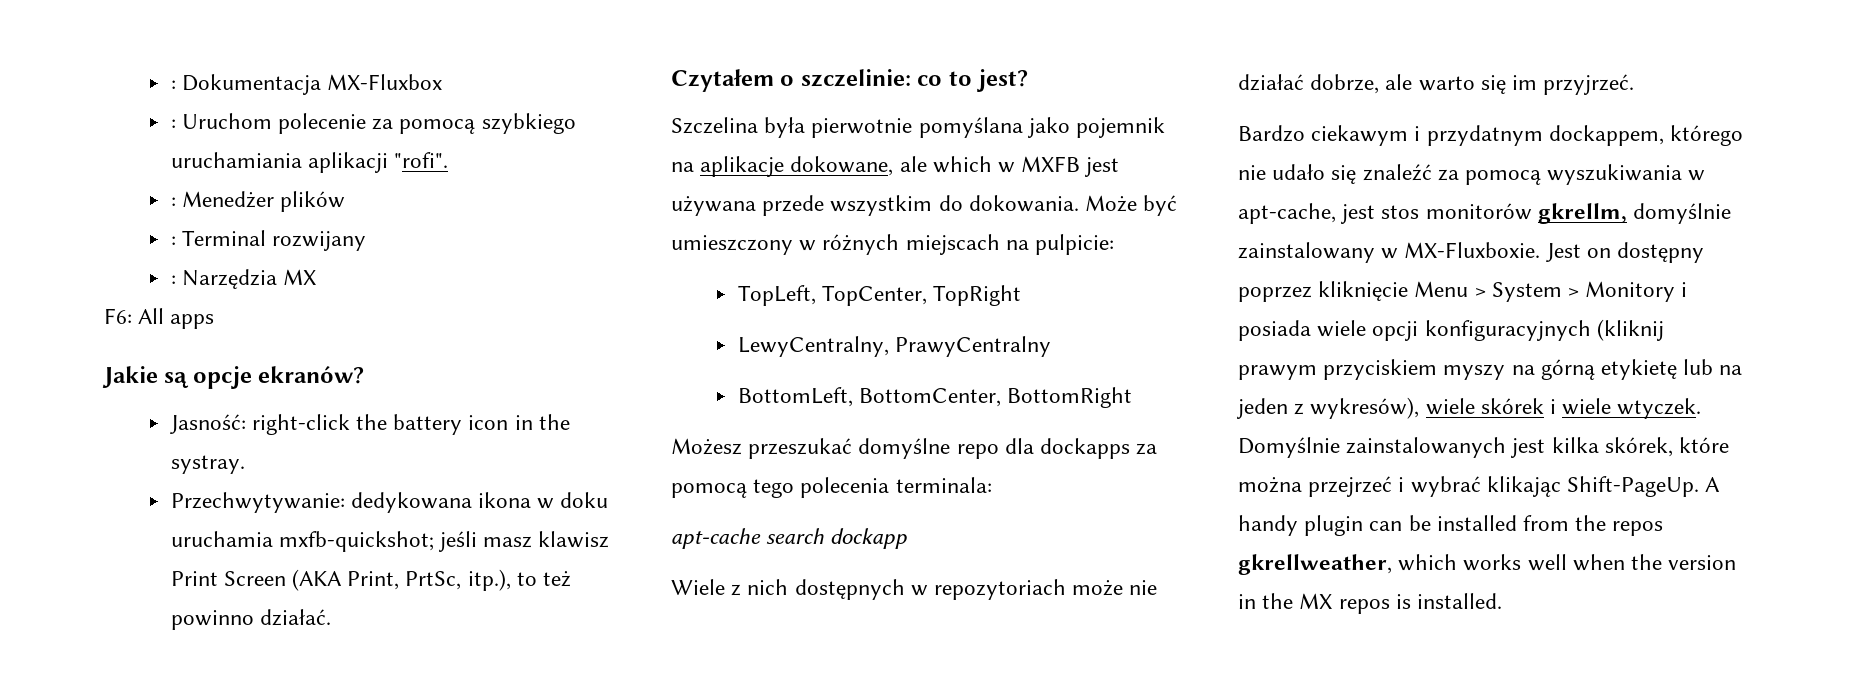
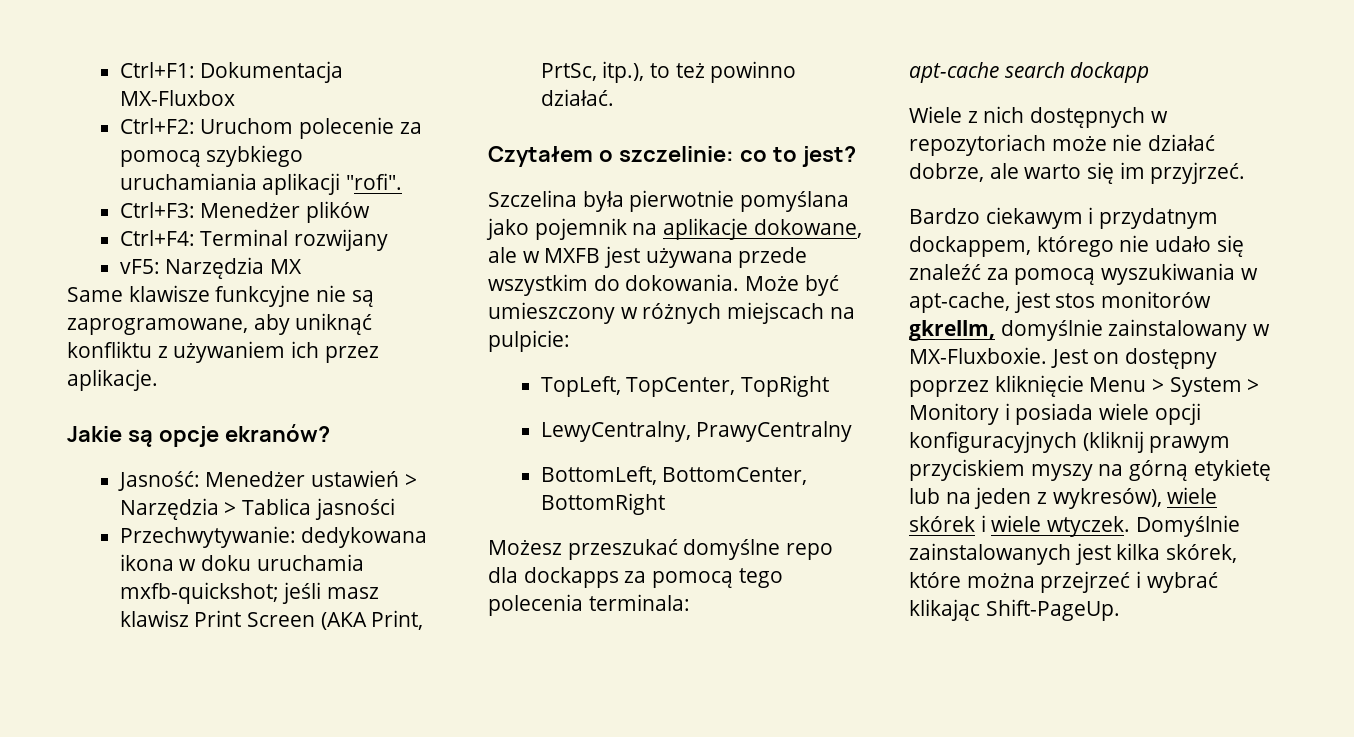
- : Dokumentacja MX-Fluxbox
+ Ctrl+F1: Dokumentacja MX-Fluxbox
- : Uruchom polecenie za pomocą szybkiego uruchamiania aplikacji "rofi".
+ Ctrl+F2: Uruchom polecenie za pomocą szybkiego uruchamiania aplikacji "rofi".
- : Menedżer plików
+ Ctrl+F3: Menedżer plików
- : Terminal rozwijany
+ Ctrl+F4: Terminal rozwijany
- : Narzędzia MX
+ vF5: Narzędzia MX
- F6: All apps
+ Same klawisze funkcyjne nie są zaprogramowane, aby uniknąć konfliktu z używaniem ich przez aplikacje.
- Jasność: right-click the battery icon in the systray.
+ Jasność: Menedżer ustawień > Narzędzia > Tablica jasności
- Szczelina była pierwotnie pomyślana jako pojemnik na aplikacje dokowane, ale which w MXFB jest używana przede wszystkim do dokowania.
+ Szczelina była pierwotnie pomyślana jako pojemnik na aplikacje dokowane, ale w MXFB jest używana przede wszystkim do dokowania.
- A handy plugin can be installed from the repos gkrellweather, which works well when the version in the MX repos is installed.

